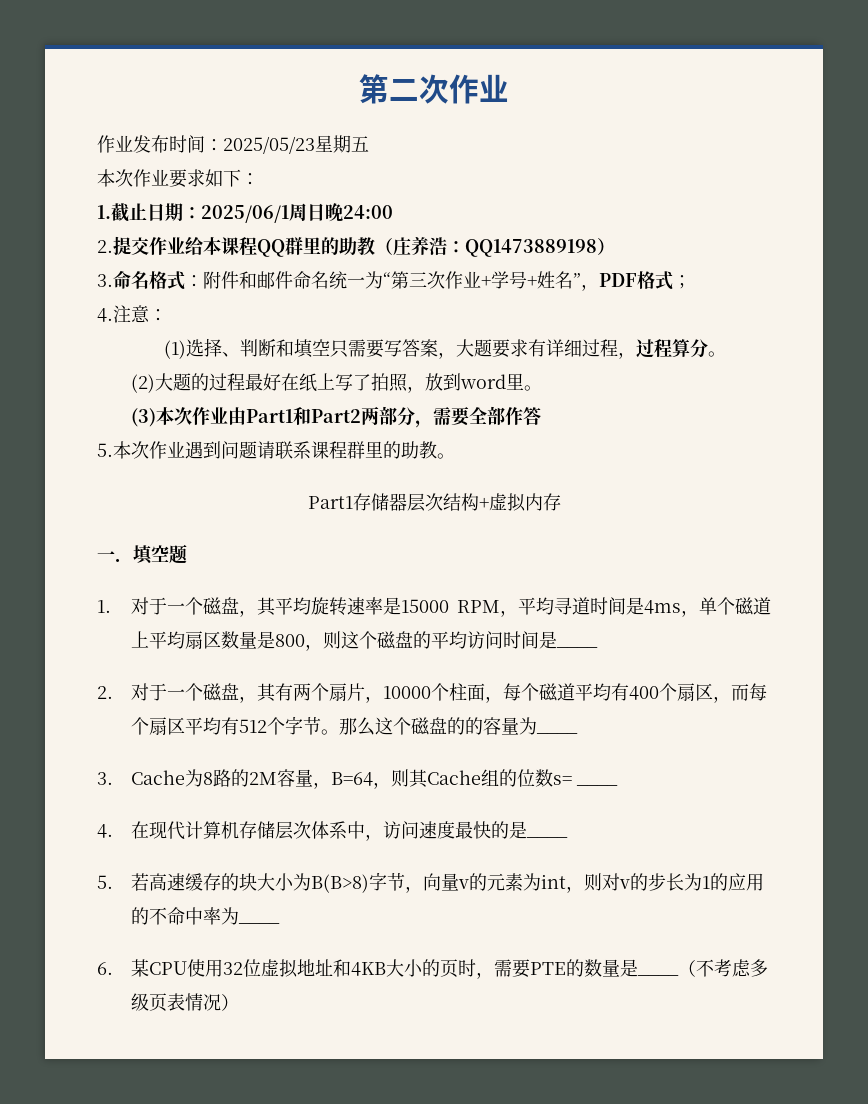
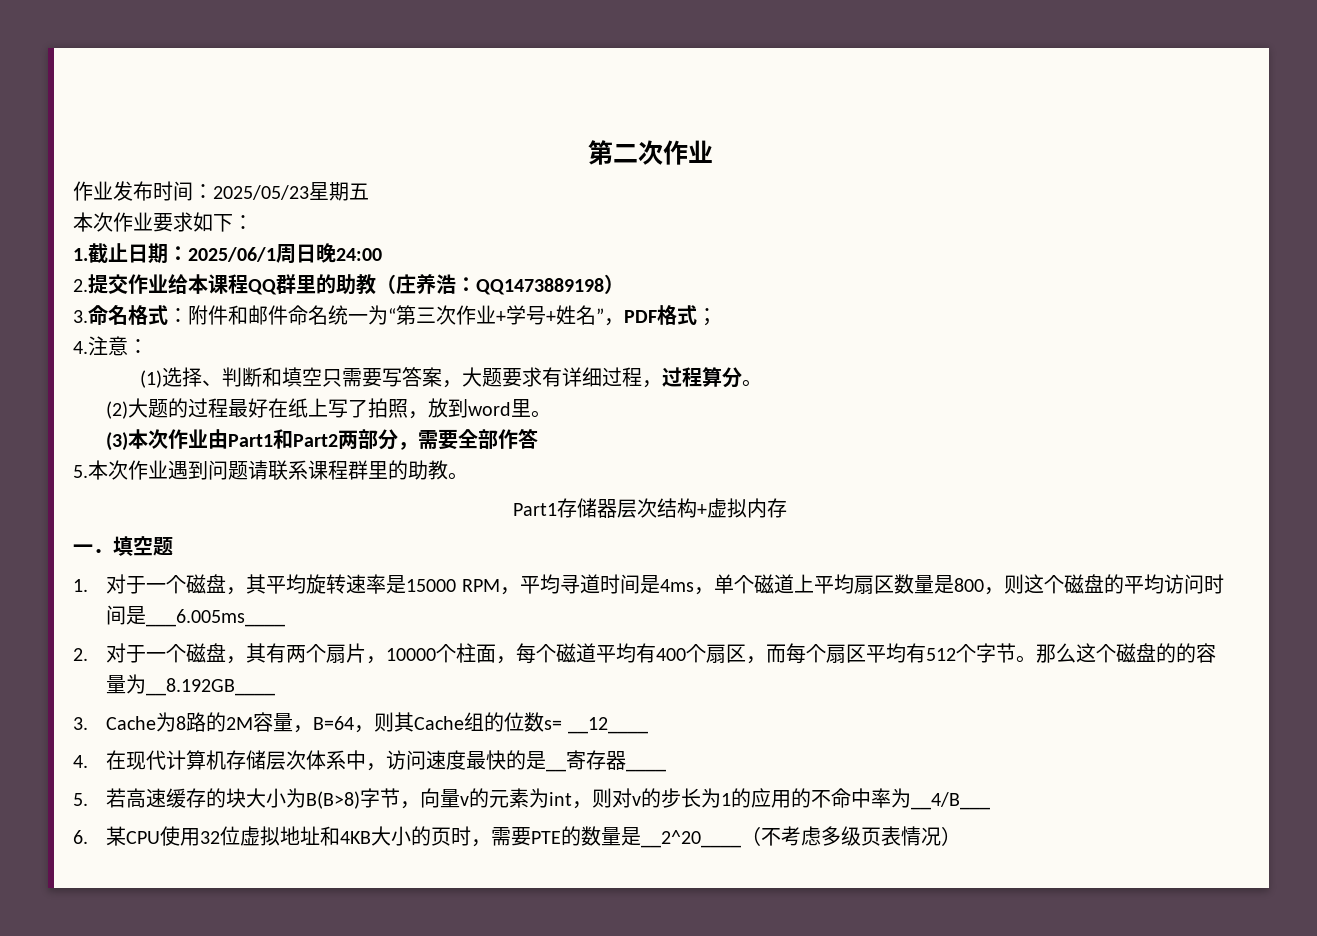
- 1.对于一个磁盘，其平均旋转速率是15000 RPM，平均寻道时间是4ms，单个磁道上平均扇区数量是800，则这个磁盘的平均访问时间是____
+ 1.对于一个磁盘，其平均旋转速率是15000 RPM，平均寻道时间是4ms，单个磁道上平均扇区数量是800，则这个磁盘的平均访问时间是___6.005ms____
- 那么这个磁盘的的容量为____
+ 那么这个磁盘的的容量为__8.192GB____
- 3. Cache为8路的2M容量，B=64，则其Cache组的位数s= ____
+ 3. Cache为8路的2M容量，B=64，则其Cache组的位数s= __12____
- 4.在现代计算机存储层次体系中，访问速度最快的是____
+ 4.在现代计算机存储层次体系中，访问速度最快的是__寄存器____
- 5.若高速缓存的块大小为B(B>8)字节，向量v的元素为int，则对v的步长为1的应用的不命中率为____
+ 5.若高速缓存的块大小为B(B>8)字节，向量v的元素为int，则对v的步长为1的应用的不命中率为__4/B___
- 6.某CPU使用32位虚拟地址和4KB大小的页时，需要PTE的数量是____（不考虑多级页表情况）
+ 6.某CPU使用32位虚拟地址和4KB大小的页时，需要PTE的数量是__2^20____（不考虑多级页表情况）

